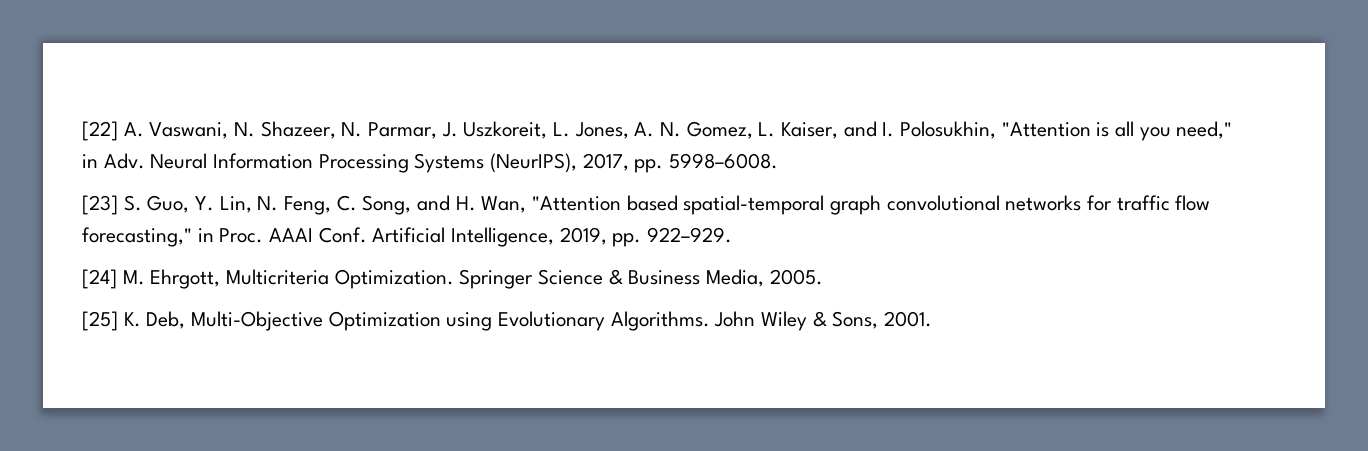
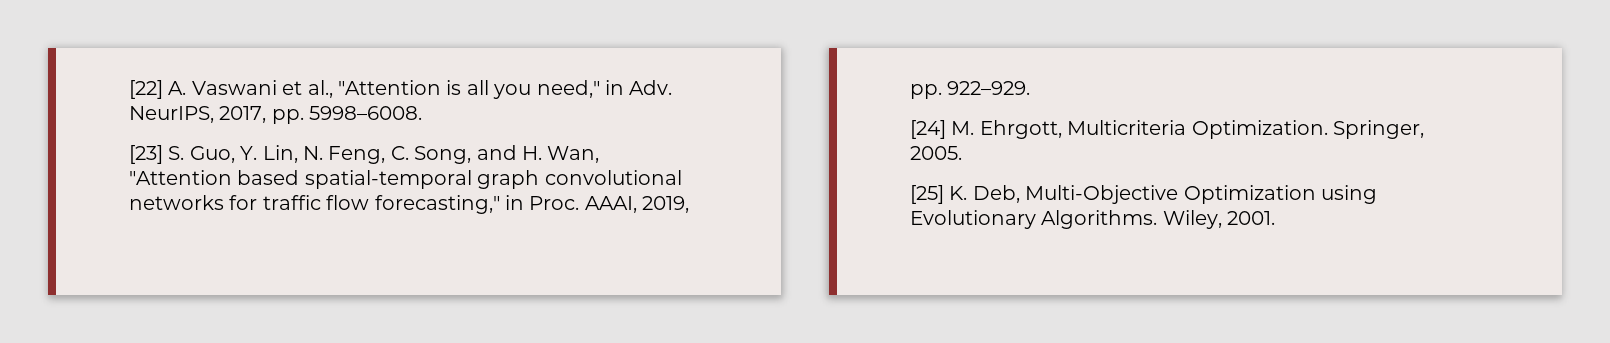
- [22] A. Vaswani, N. Shazeer, N. Parmar, J. Uszkoreit, L. Jones, A. N. Gomez, L. Kaiser, and I. Polosukhin, "Attention is all you need," in Adv. Neural Information Processing Systems (NeurIPS), 2017, pp. 5998–6008.
+ [22] A. Vaswani et al., "Attention is all you need," in Adv. NeurIPS, 2017, pp. 5998–6008.
- AAAI Conf. Artificial Intelligence, 2019, pp. 922–929.
+ AAAI, 2019, pp. 922–929.
- Springer Science & Business Media, 2005.
+ Springer, 2005.
- John Wiley & Sons, 2001.
+ Wiley, 2001.

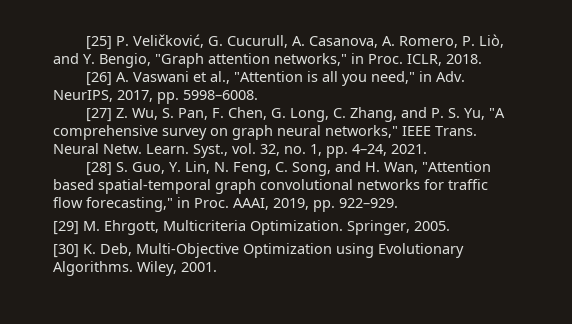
- [22] A. Vaswani et al., "Attention is all you need," in Adv. NeurIPS, 2017, pp. 5998–6008.
+ [25] P. Veličković, G. Cucurull, A. Casanova, A. Romero, P. Liò, and Y. Bengio, "Graph attention networks," in Proc. ICLR, 2018.
+ [26] A. Vaswani et al., "Attention is all you need," in Adv. NeurIPS, 2017, pp. 5998–6008.
- [23] S. Guo, Y. Lin, N. Feng, C. Song, and H. Wan, "Attention based spatial-temporal graph convolutional networks for traffic flow forecasting," in Proc.
+ [27] Z. Wu, S. Pan, F. Chen, G. Long, C. Zhang, and P. S. Yu, "A comprehensive survey on graph neural networks," IEEE Trans. Neural Netw. Learn. Syst., vol. 32, no. 1, pp. 4–24, 2021.
+ [28] S. Guo, Y. Lin, N. Feng, C. Song, and H. Wan, "Attention based spatial-temporal graph convolutional networks for traffic flow forecasting," in Proc.
- [24] M. Ehrgott, Multicriteria Optimization.
+ [29] M. Ehrgott, Multicriteria Optimization.
- [25] K. Deb, Multi-Objective Optimization using Evolutionary Algorithms.
+ [30] K. Deb, Multi-Objective Optimization using Evolutionary Algorithms.

